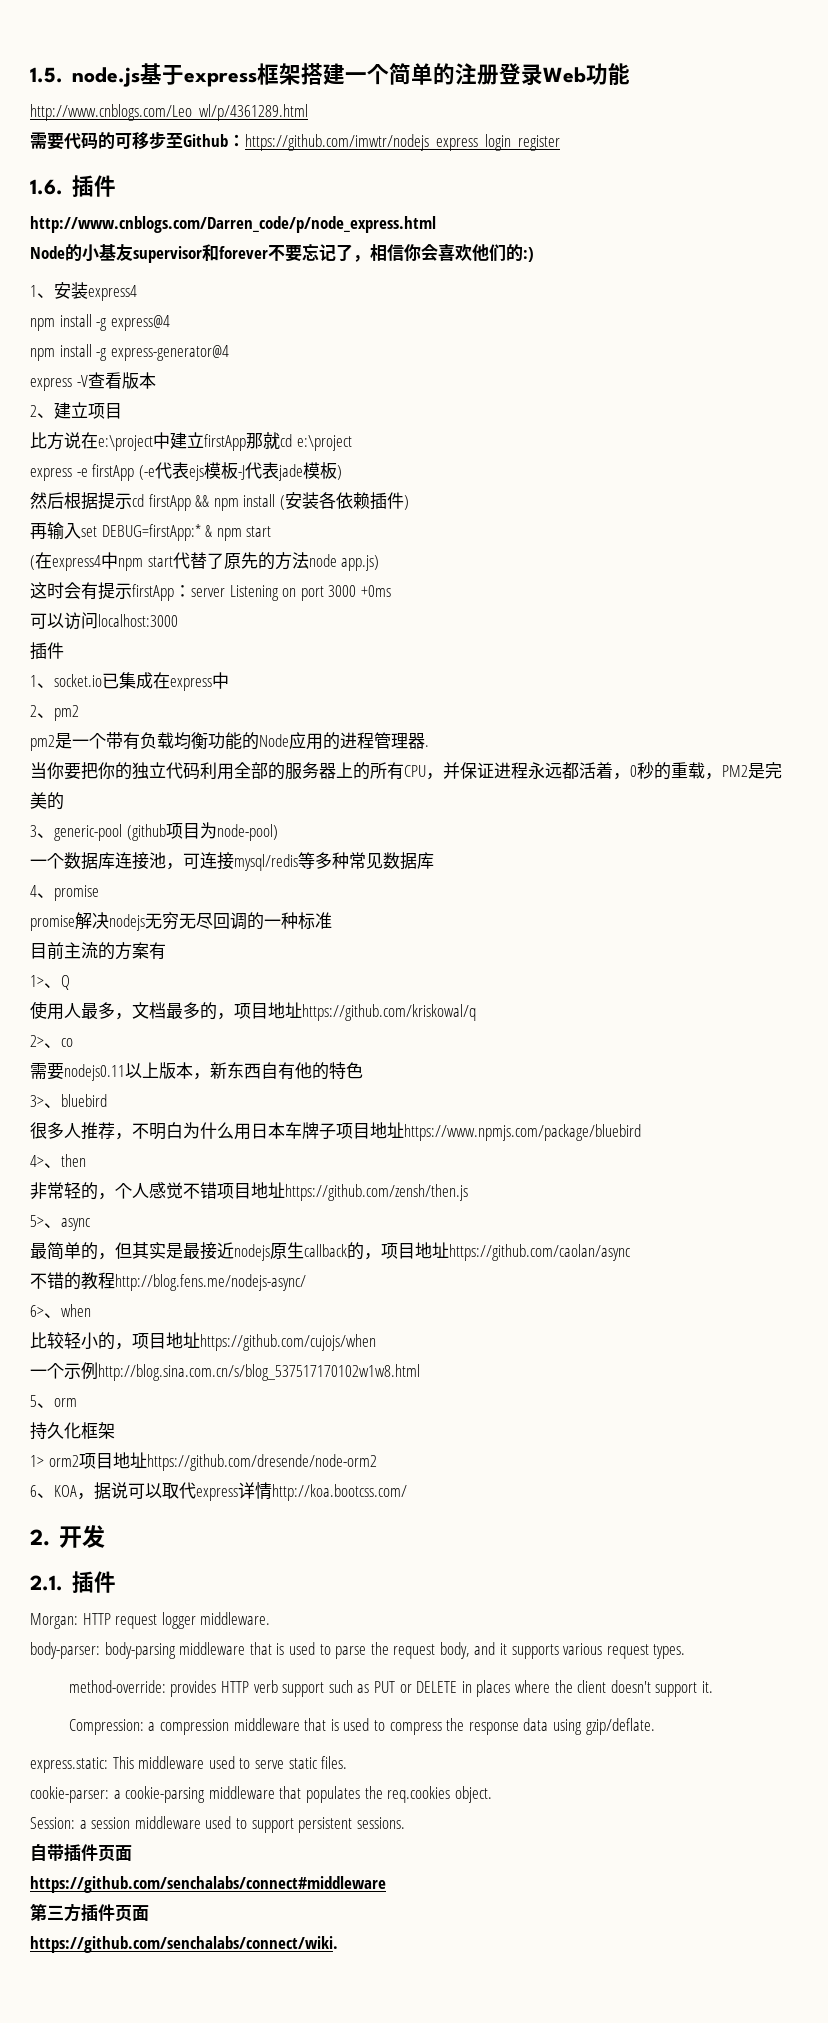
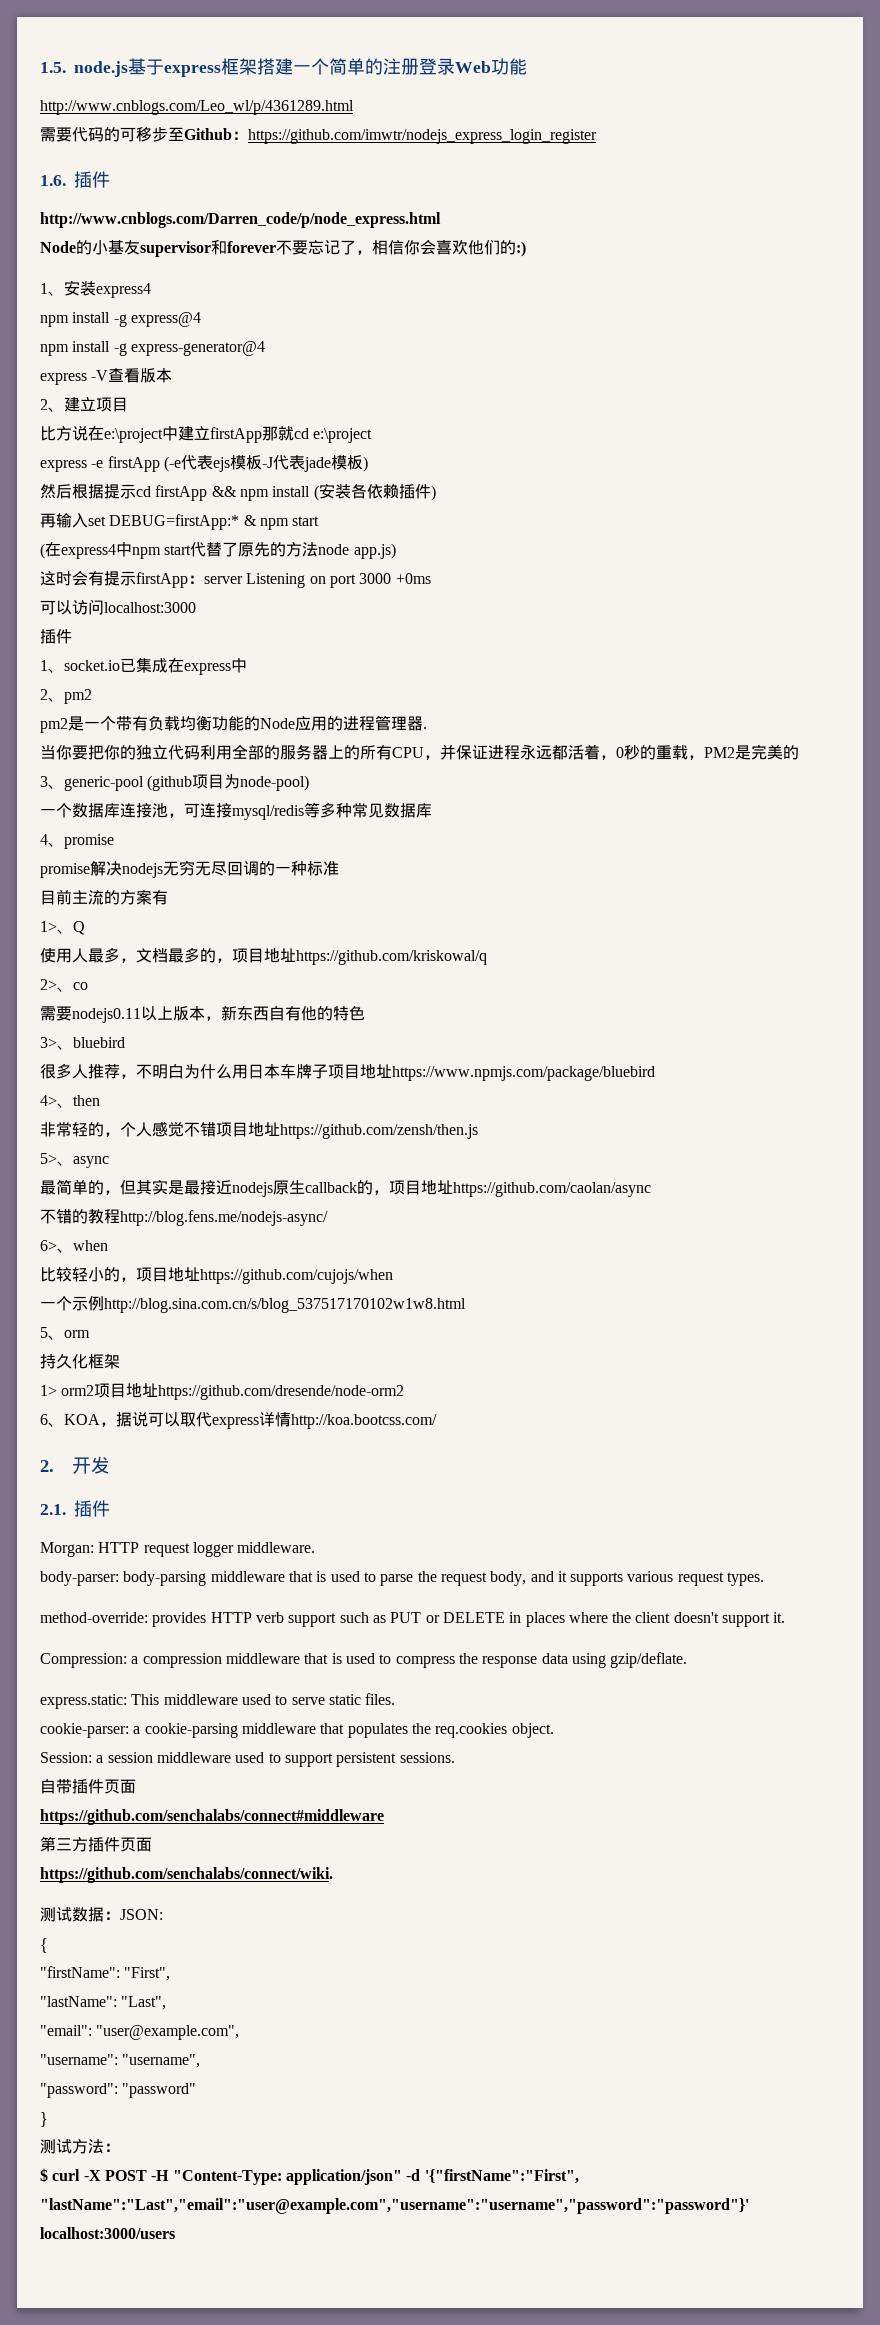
+ 测试数据：JSON:
+ {
+ "firstName": "First",
+ "lastName": "Last",
+ "email": "user@example.com",
+ "username": "username",
+ "password": "password"
+ }
+ 测试方法：
+ $ curl -X POST -H "Content-Type: application/json" -d '{"firstName":"First", "lastName":"Last","email":"user@example.com","username":"username","password":"password"}' localhost:3000/users

